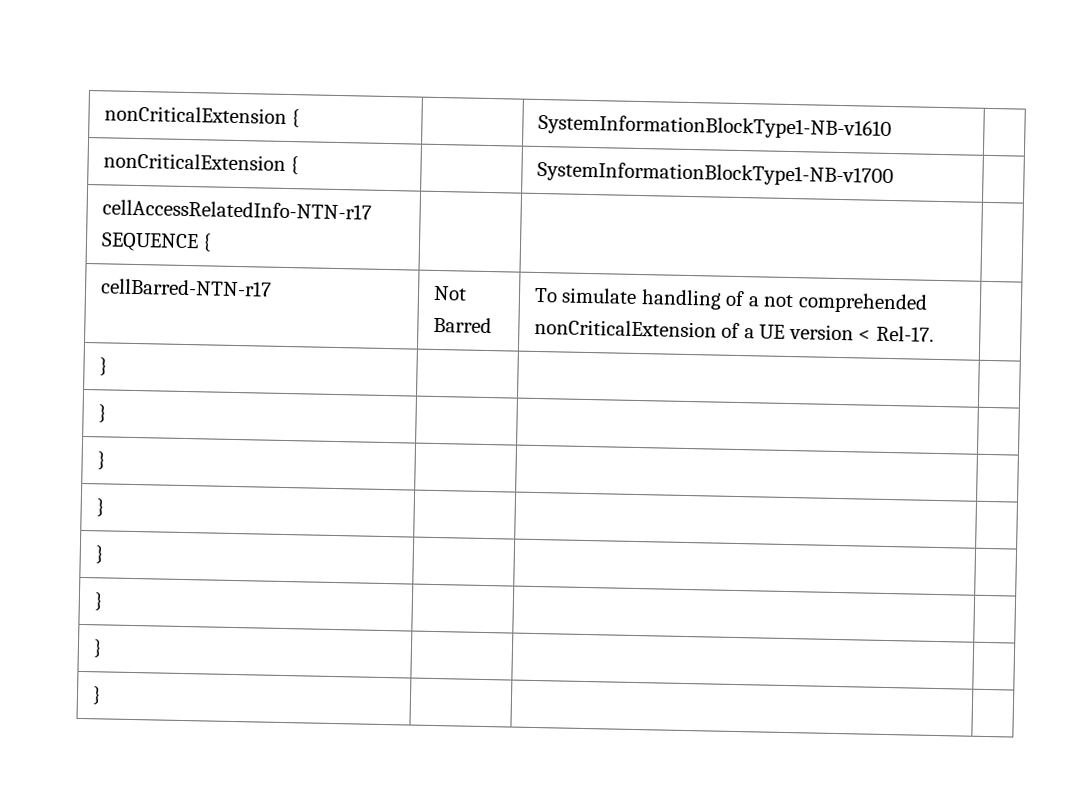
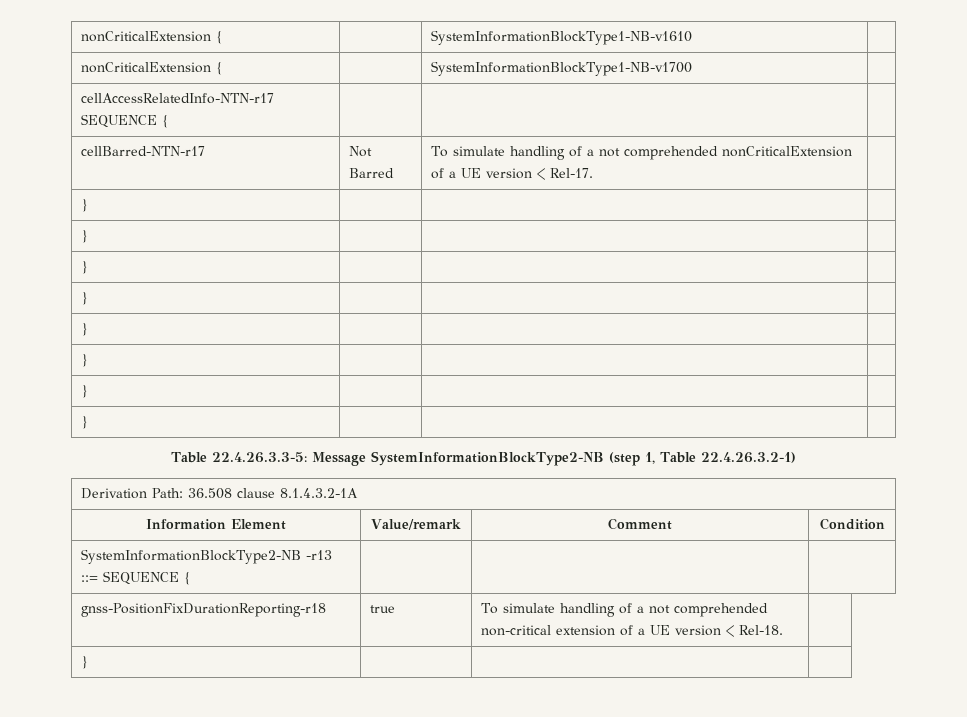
+ Table 22.4.26.3.3-5: Message SystemInformationBlockType2-NB (step 1, Table 22.4.26.3.2-1)
+ Derivation Path: 36.508 clause 8.1.4.3.2-1A
+ Information Element | Value/remark | Comment | Condition
+ SystemInformationBlockType2-NB -r13 ::= SEQUENCE { | | |
+ gnss-PositionFixDurationReporting-r18 | true | To simulate handling of a not comprehended non-critical extension of a UE version < Rel-18. |
+ } | | |

